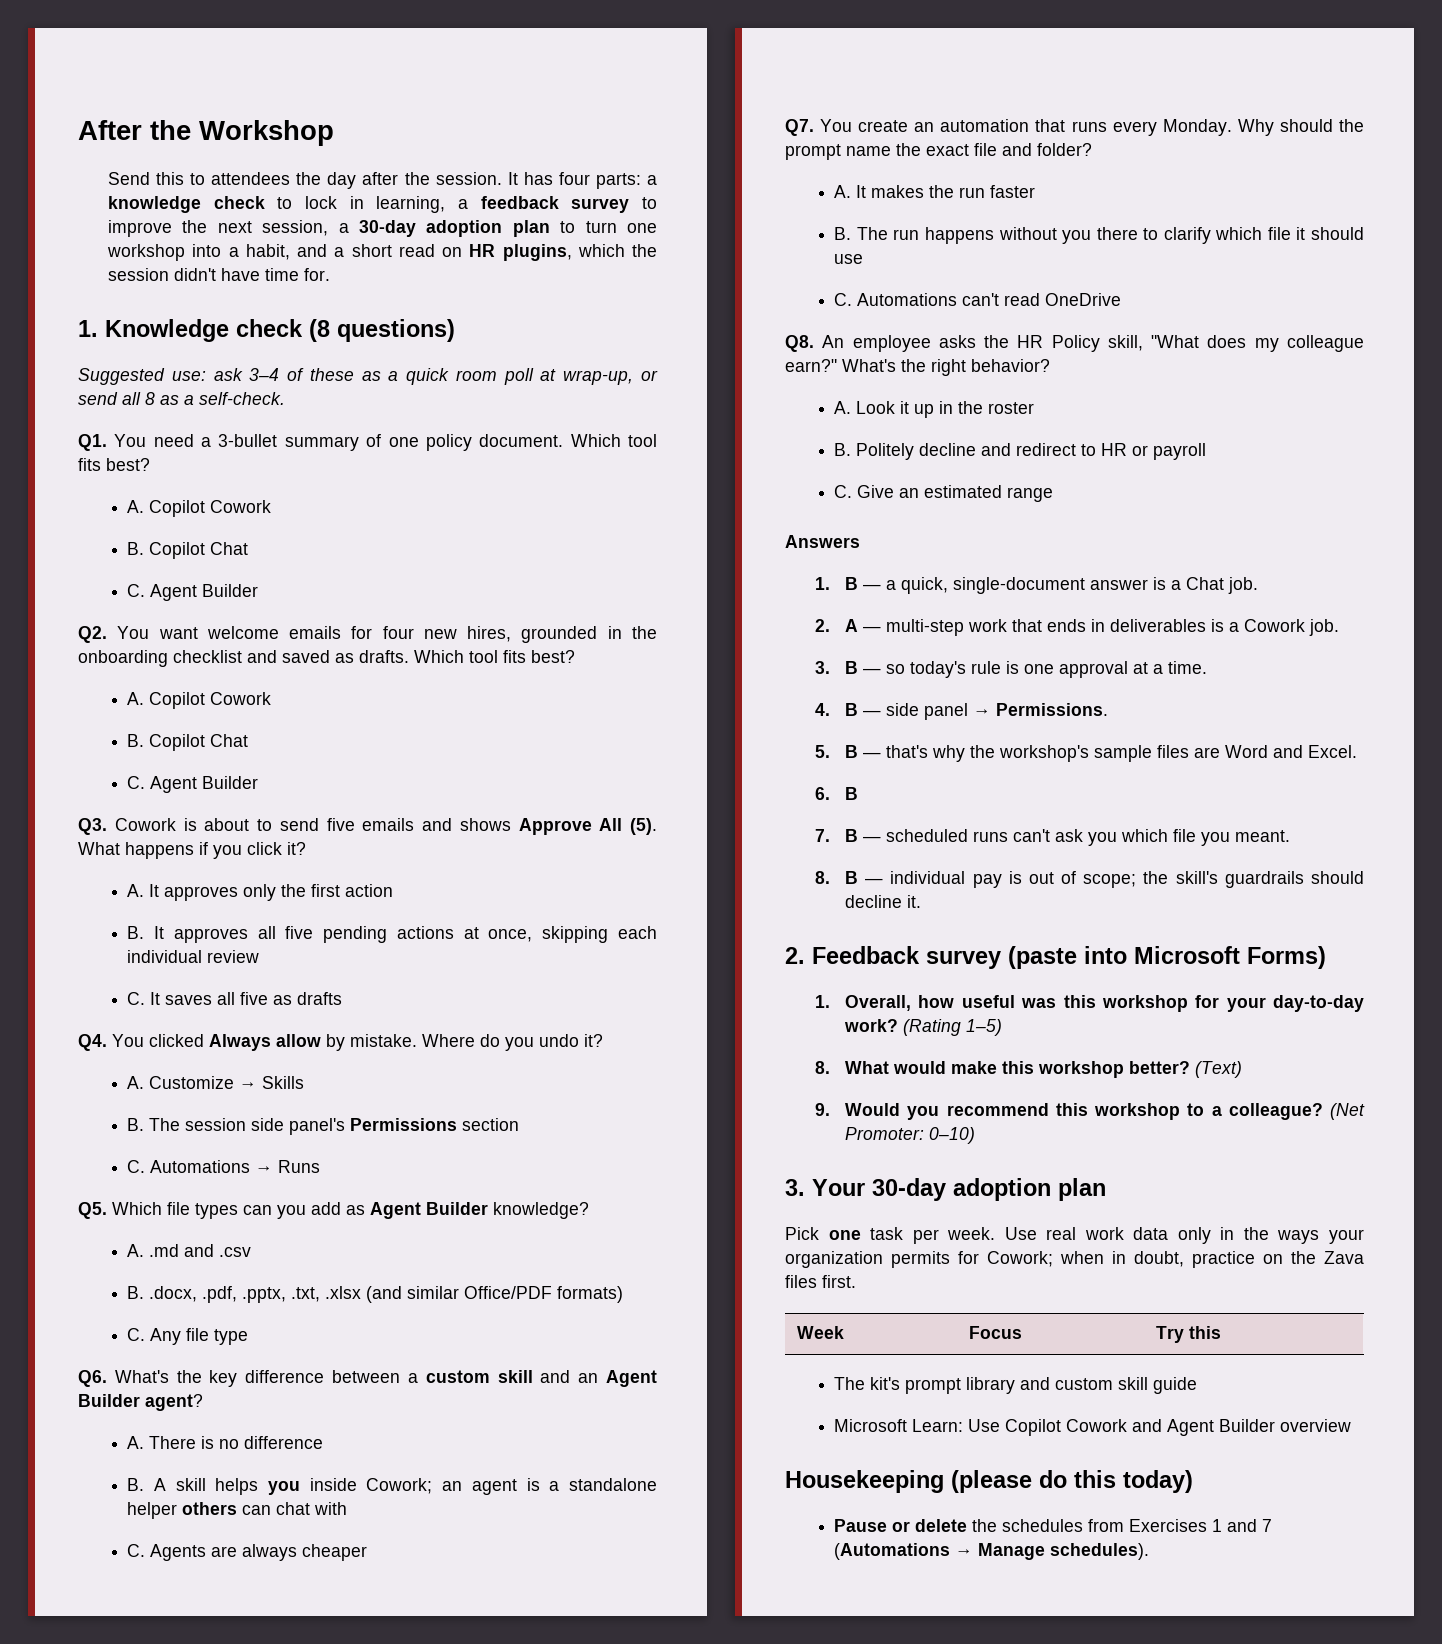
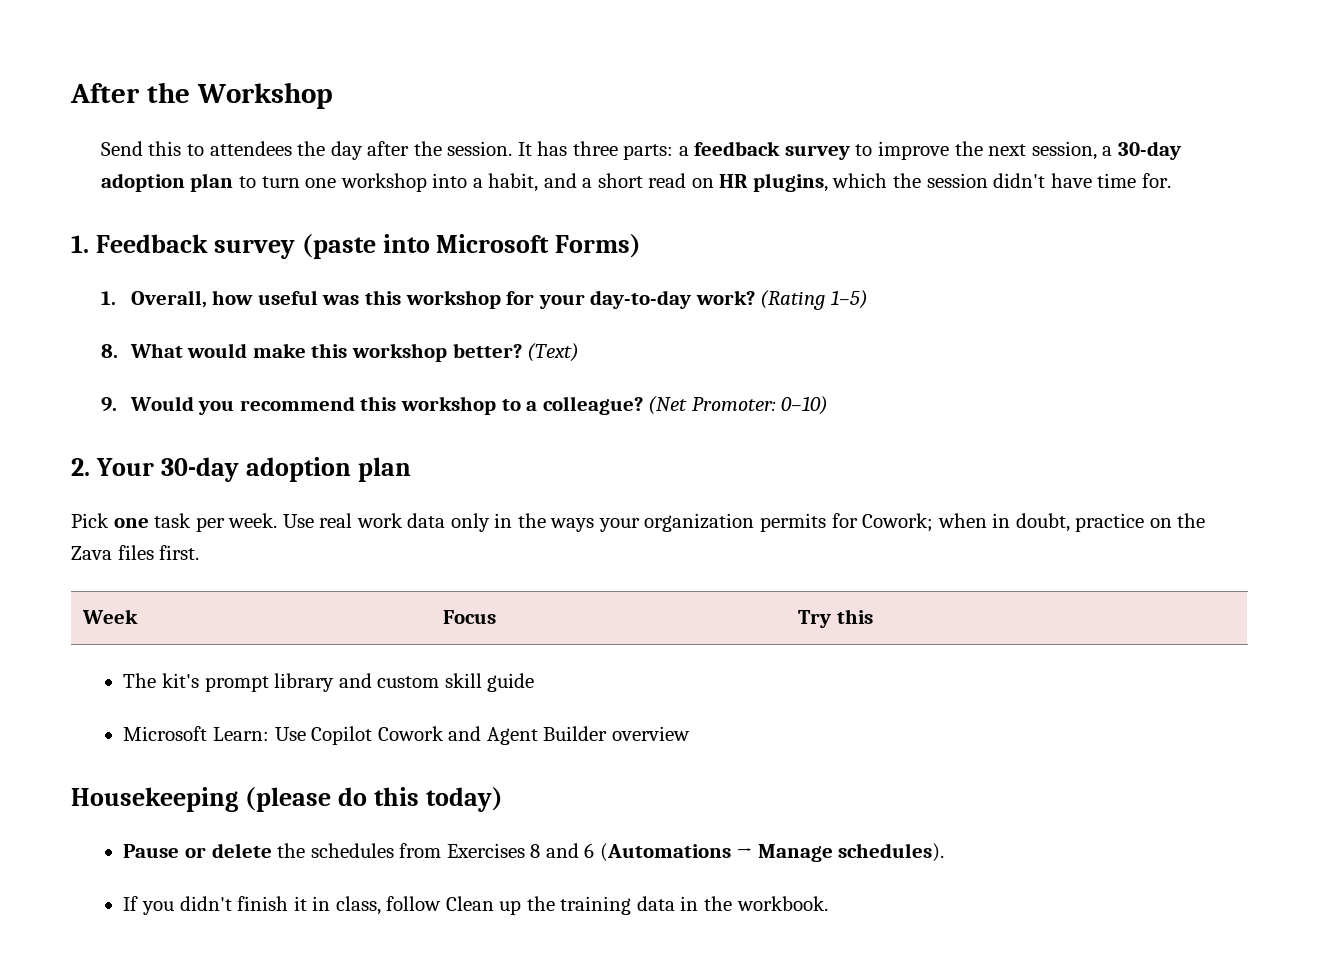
- It has four parts: a knowledge check to lock in learning, a feedback survey to improve the next session, a 30-day adoption plan to turn one workshop into a habit, and a short read on HR plugins, which the session didn't have time for.
+ It has three parts: a feedback survey to improve the next session, a 30-day adoption plan to turn one workshop into a habit, and a short read on HR plugins, which the session didn't have time for.
- 1. Knowledge check (8 questions)
- Suggested use: ask 3–4 of these as a quick room poll at wrap-up, or send all 8 as a self-check.
- Q1. You need a 3-bullet summary of one policy document. Which tool fits best?
- A. Copilot Cowork
- B. Copilot Chat
- C. Agent Builder
- Q2. You want welcome emails for four new hires, grounded in the onboarding checklist and saved as drafts. Which tool fits best?
- A. Copilot Cowork
- B. Copilot Chat
- C. Agent Builder
- Q3. Cowork is about to send five emails and shows Approve All (5). What happens if you click it?
- A. It approves only the first action
- B. It approves all five pending actions at once, skipping each individual review
- C. It saves all five as drafts
- Q4. You clicked Always allow by mistake. Where do you undo it?
- A. Customize → Skills
- B. The session side panel's Permissions section
- C. Automations → Runs
- Q5. Which file types can you add as Agent Builder knowledge?
- A. .md and .csv
- B. .docx, .pdf, .pptx, .txt, .xlsx (and similar Office/PDF formats)
- C. Any file type
- Q6. What's the key difference between a custom skill and an Agent Builder agent?
- A. There is no difference
- B. A skill helps you inside Cowork; an agent is a standalone helper others can chat with
- C. Agents are always cheaper
- Q7. You create an automation that runs every Monday. Why should the prompt name the exact file and folder?
- A. It makes the run faster
- B. The run happens without you there to clarify which file it should use
- C. Automations can't read OneDrive
- Q8. An employee asks the HR Policy skill, "What does my colleague earn?" What's the right behavior?
- A. Look it up in the roster
- B. Politely decline and redirect to HR or payroll
- C. Give an estimated range
- Answers
- 1. B — a quick, single-document answer is a Chat job.
- 2. A — multi-step work that ends in deliverables is a Cowork job.
- 3. B — so today's rule is one approval at a time.
- 4. B — side panel → Permissions.
- 5. B — that's why the workshop's sample files are Word and Excel.
- 6. B
- 7. B — scheduled runs can't ask you which file you meant.
- 8. B — individual pay is out of scope; the skill's guardrails should decline it.
- 2. Feedback survey (paste into Microsoft Forms)
+ 1. Feedback survey (paste into Microsoft Forms)
- 3. Your 30-day adoption plan
+ 2. Your 30-day adoption plan
- Pause or delete the schedules from Exercises 1 and 7 (Automations → Manage schedules).
+ Pause or delete the schedules from Exercises 8 and 6 (Automations → Manage schedules).
+ If you didn't finish it in class, follow Clean up the training data in the workbook.

